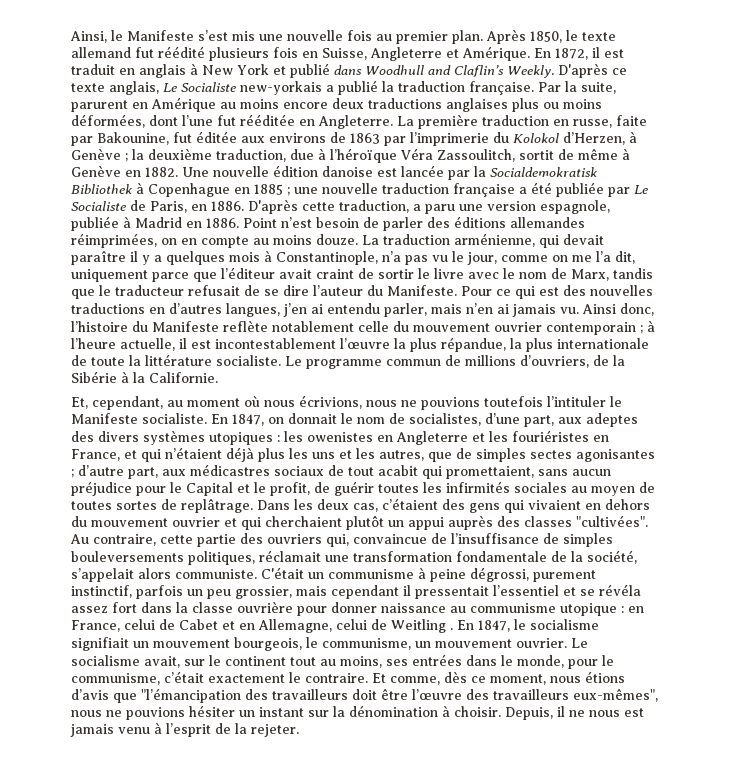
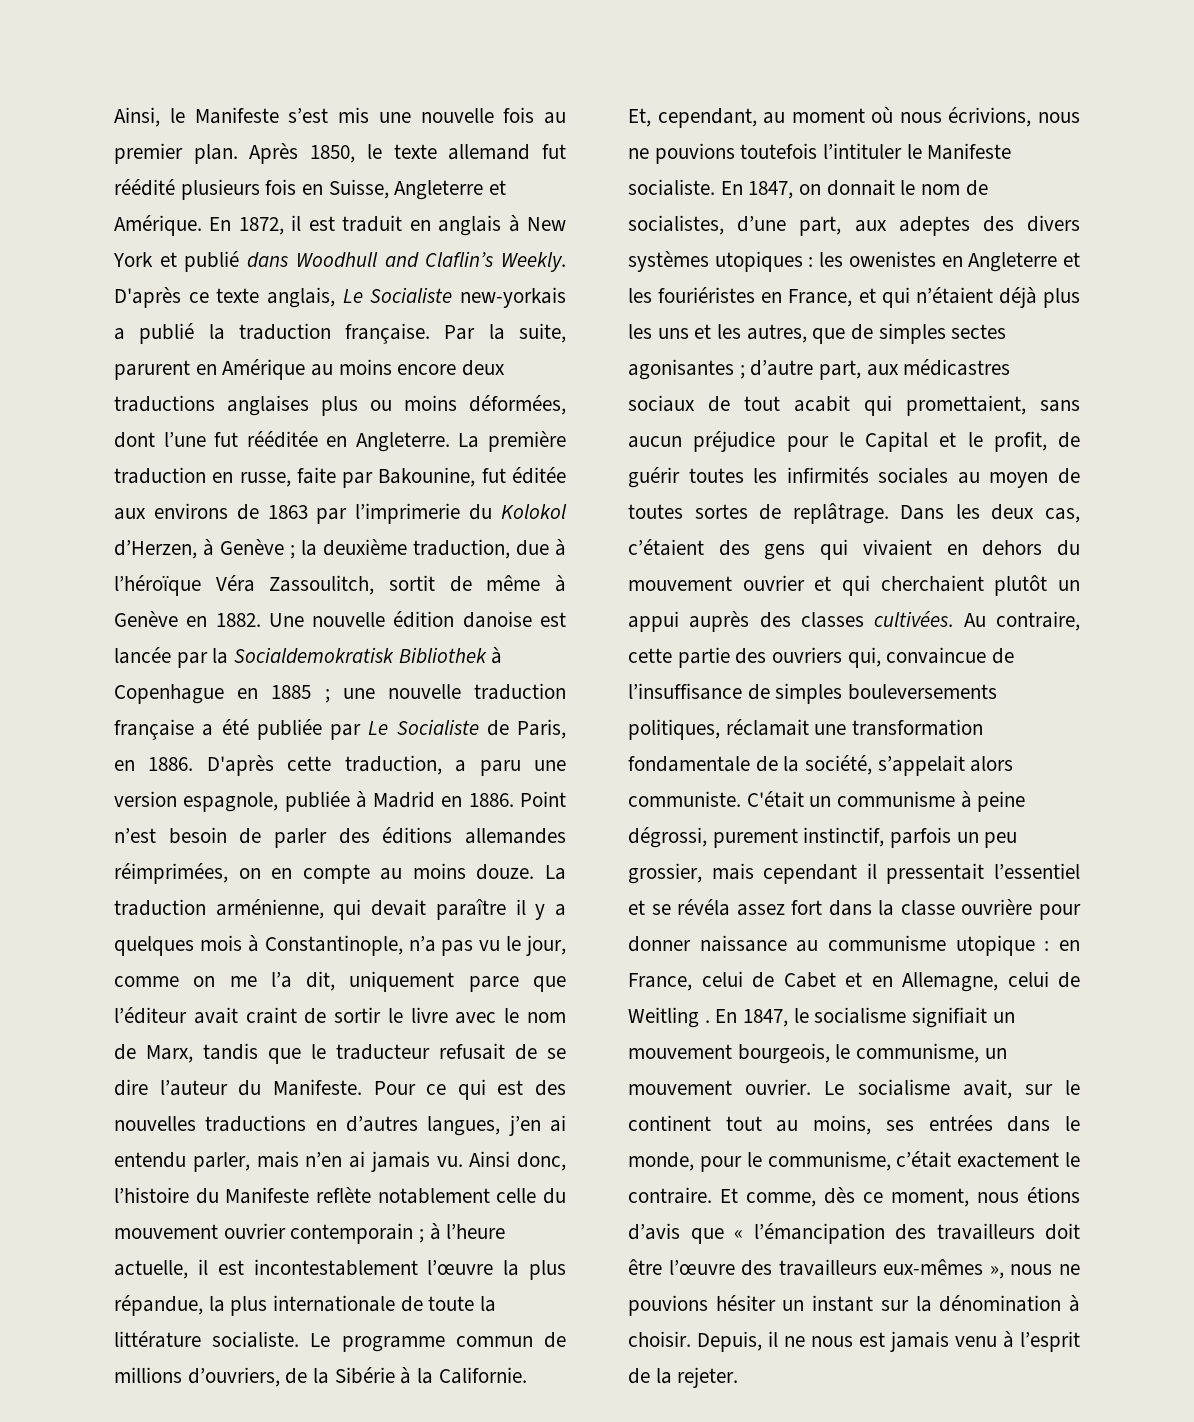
- Dans les deux cas, c’étaient des gens qui vivaient en dehors du mouvement ouvrier et qui cherchaient plutôt un appui auprès des classes "cultivées".
+ Dans les deux cas, c’étaient des gens qui vivaient en dehors du mouvement ouvrier et qui cherchaient plutôt un appui auprès des classes cultivées.
- Et comme, dès ce moment, nous étions d’avis que "l’émancipation des travailleurs doit être l’œuvre des travailleurs eux-mêmes", nous ne pouvions hésiter un instant sur la dénomination à choisir.
+ Et comme, dès ce moment, nous étions d’avis que « l’émancipation des travailleurs doit être l’œuvre des travailleurs eux-mêmes », nous ne pouvions hésiter un instant sur la dénomination à choisir.

